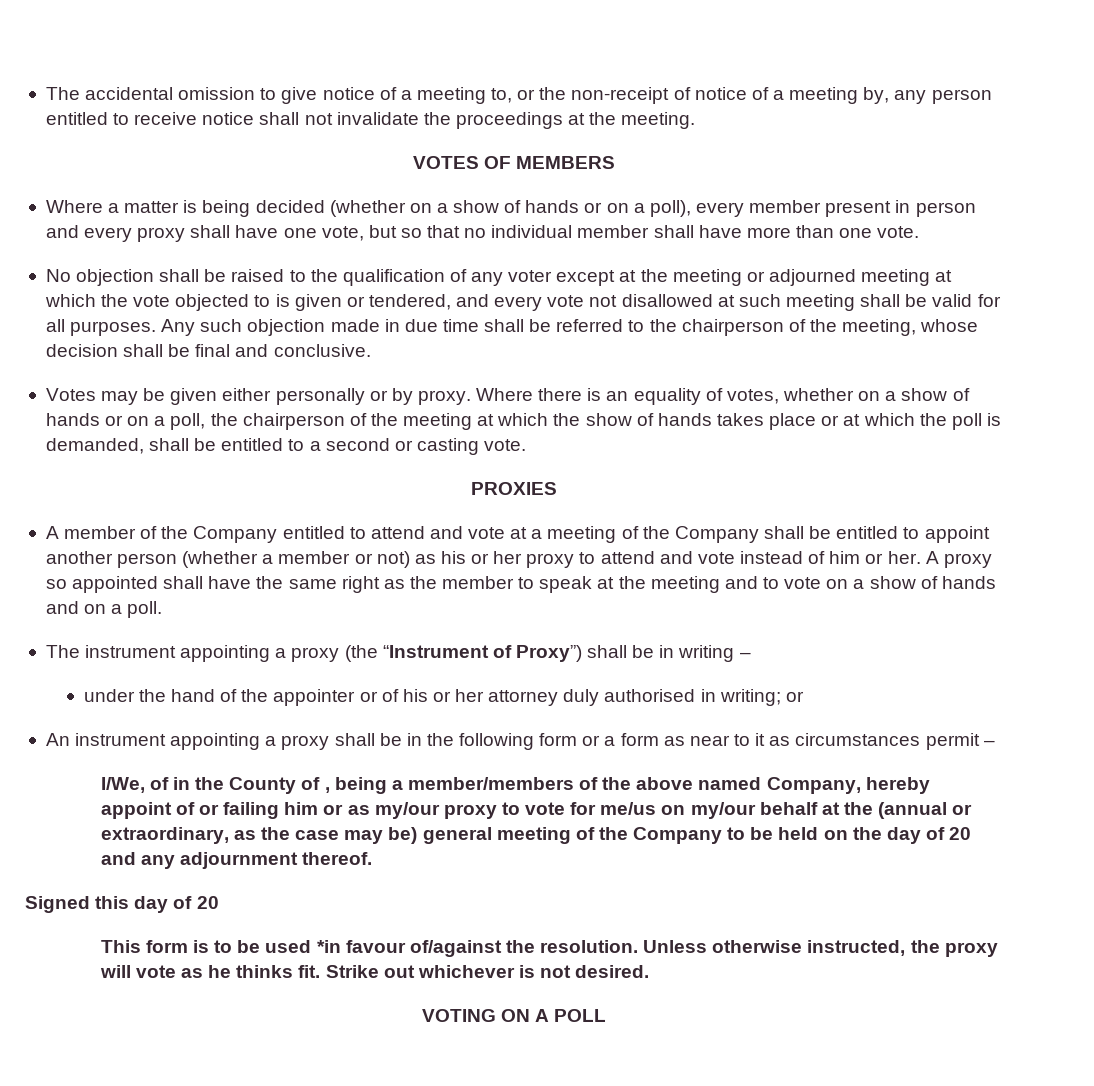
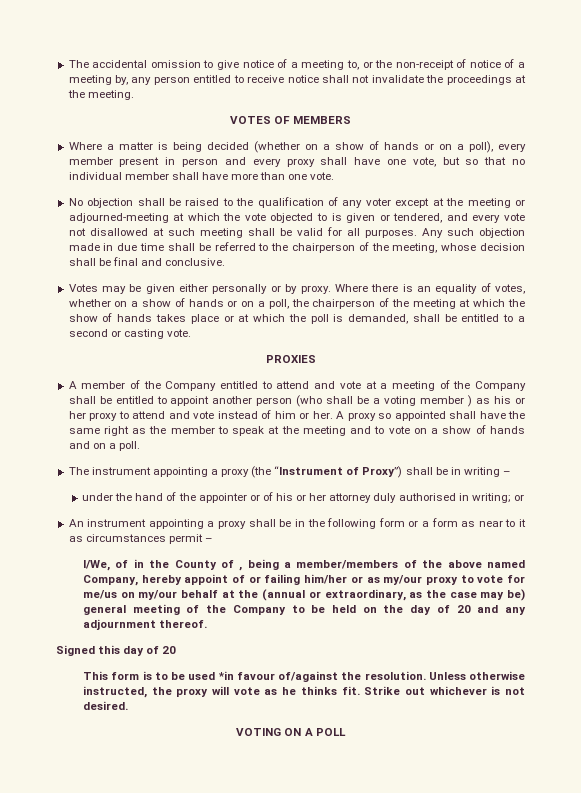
- No objection shall be raised to the qualification of any voter except at the meeting or adjourned meeting at which the vote objected to is given or tendered, and every vote not disallowed at such meeting shall be valid for all purposes.
+ No objection shall be raised to the qualification of any voter except at the meeting or adjourned-meeting at which the vote objected to is given or tendered, and every vote not disallowed at such meeting shall be valid for all purposes.
- A member of the Company entitled to attend and vote at a meeting of the Company shall be entitled to appoint another person (whether a member or not) as his or her proxy to attend and vote instead of him or her.
+ A member of the Company entitled to attend and vote at a meeting of the Company shall be entitled to appoint another person (who shall be a voting member ) as his or her proxy to attend and vote instead of him or her.
- I/We, of in the County of , being a member/members of the above named Company, hereby appoint of or failing him or as my/our proxy to vote for me/us on my/our behalf at the (annual or extraordinary, as the case may be) general meeting of the Company to be held on the day of 20 and any adjournment thereof.
+ I/We, of in the County of , being a member/members of the above named Company, hereby appoint of or failing him/her or as my/our proxy to vote for me/us on my/our behalf at the (annual or extraordinary, as the case may be) general meeting of the Company to be held on the day of 20 and any adjournment thereof.

